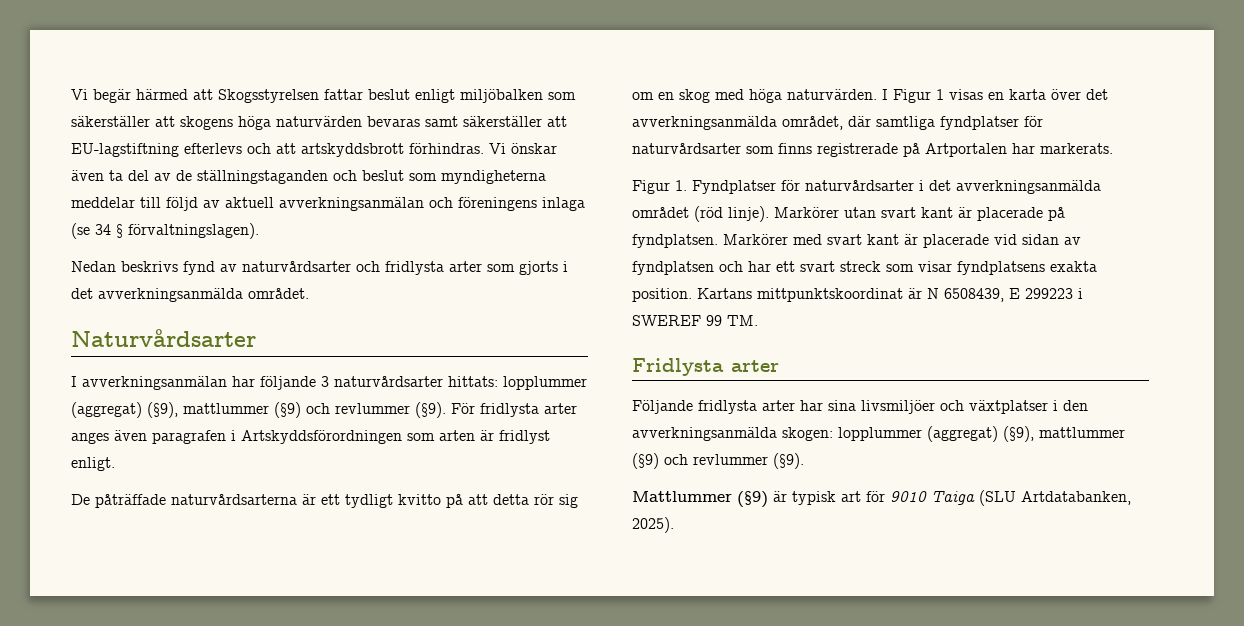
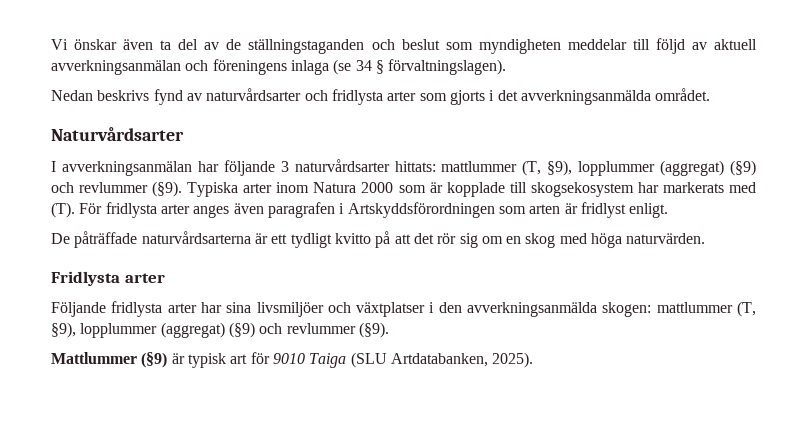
- Vi begär härmed att Skogsstyrelsen fattar beslut enligt miljöbalken som säkerställer att skogens höga naturvärden bevaras samt säkerställer att EU-lagstiftning efterlevs och att artskyddsbrott förhindras. Vi önskar även ta del av de ställningstaganden och beslut som myndigheterna meddelar till följd av aktuell avverkningsanmälan och föreningens inlaga (se 34 § förvaltningslagen).
+ Vi önskar även ta del av de ställningstaganden och beslut som myndigheten meddelar till följd av aktuell avverkningsanmälan och föreningens inlaga (se 34 § förvaltningslagen).
- I avverkningsanmälan har följande 3 naturvårdsarter hittats: lopplummer (aggregat) (§9), mattlummer (§9) och revlummer (§9). För fridlysta arter anges även paragrafen i Artskyddsförordningen som arten är fridlyst enligt.
+ I avverkningsanmälan har följande 3 naturvårdsarter hittats: mattlummer (T, §9), lopplummer (aggregat) (§9) och revlummer (§9). Typiska arter inom Natura 2000 som är kopplade till skogsekosystem har markerats med (T). För fridlysta arter anges även paragrafen i Artskyddsförordningen som arten är fridlyst enligt.
- De påträffade naturvårdsarterna är ett tydligt kvitto på att detta rör sig om en skog med höga naturvärden. I Figur 1 visas en karta över det avverkningsanmälda området, där samtliga fyndplatser för naturvårdsarter som finns registrerade på Artportalen har markerats.
- Figur 1. Fyndplatser för naturvårdsarter i det avverkningsanmälda området (röd linje). Markörer utan svart kant är placerade på fyndplatsen. Markörer med svart kant är placerade vid sidan av fyndplatsen och har ett svart streck som visar fyndplatsens exakta position. Kartans mittpunktskoordinat är N 6508439, E 299223 i SWEREF 99 TM.
+ De påträffade naturvårdsarterna är ett tydligt kvitto på att det rör sig om en skog med höga naturvärden.
- Följande fridlysta arter har sina livsmiljöer och växtplatser i den avverkningsanmälda skogen: lopplummer (aggregat) (§9), mattlummer (§9) och revlummer (§9).
+ Följande fridlysta arter har sina livsmiljöer och växtplatser i den avverkningsanmälda skogen: mattlummer (T, §9), lopplummer (aggregat) (§9) och revlummer (§9).

